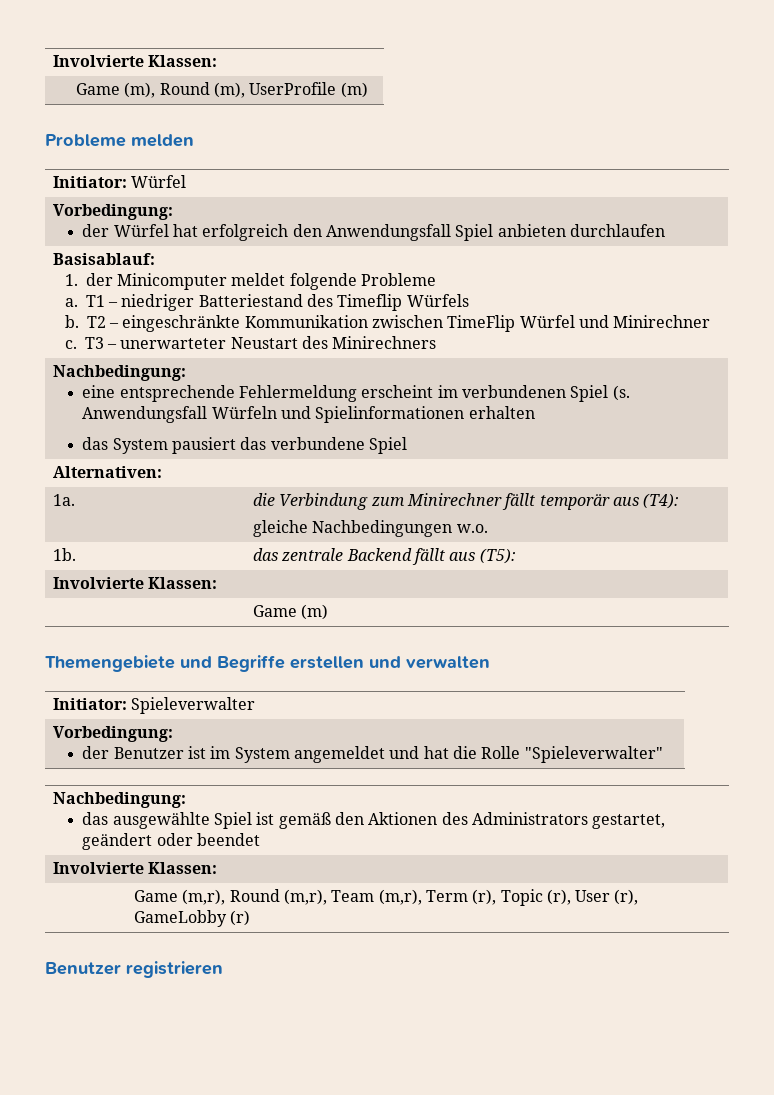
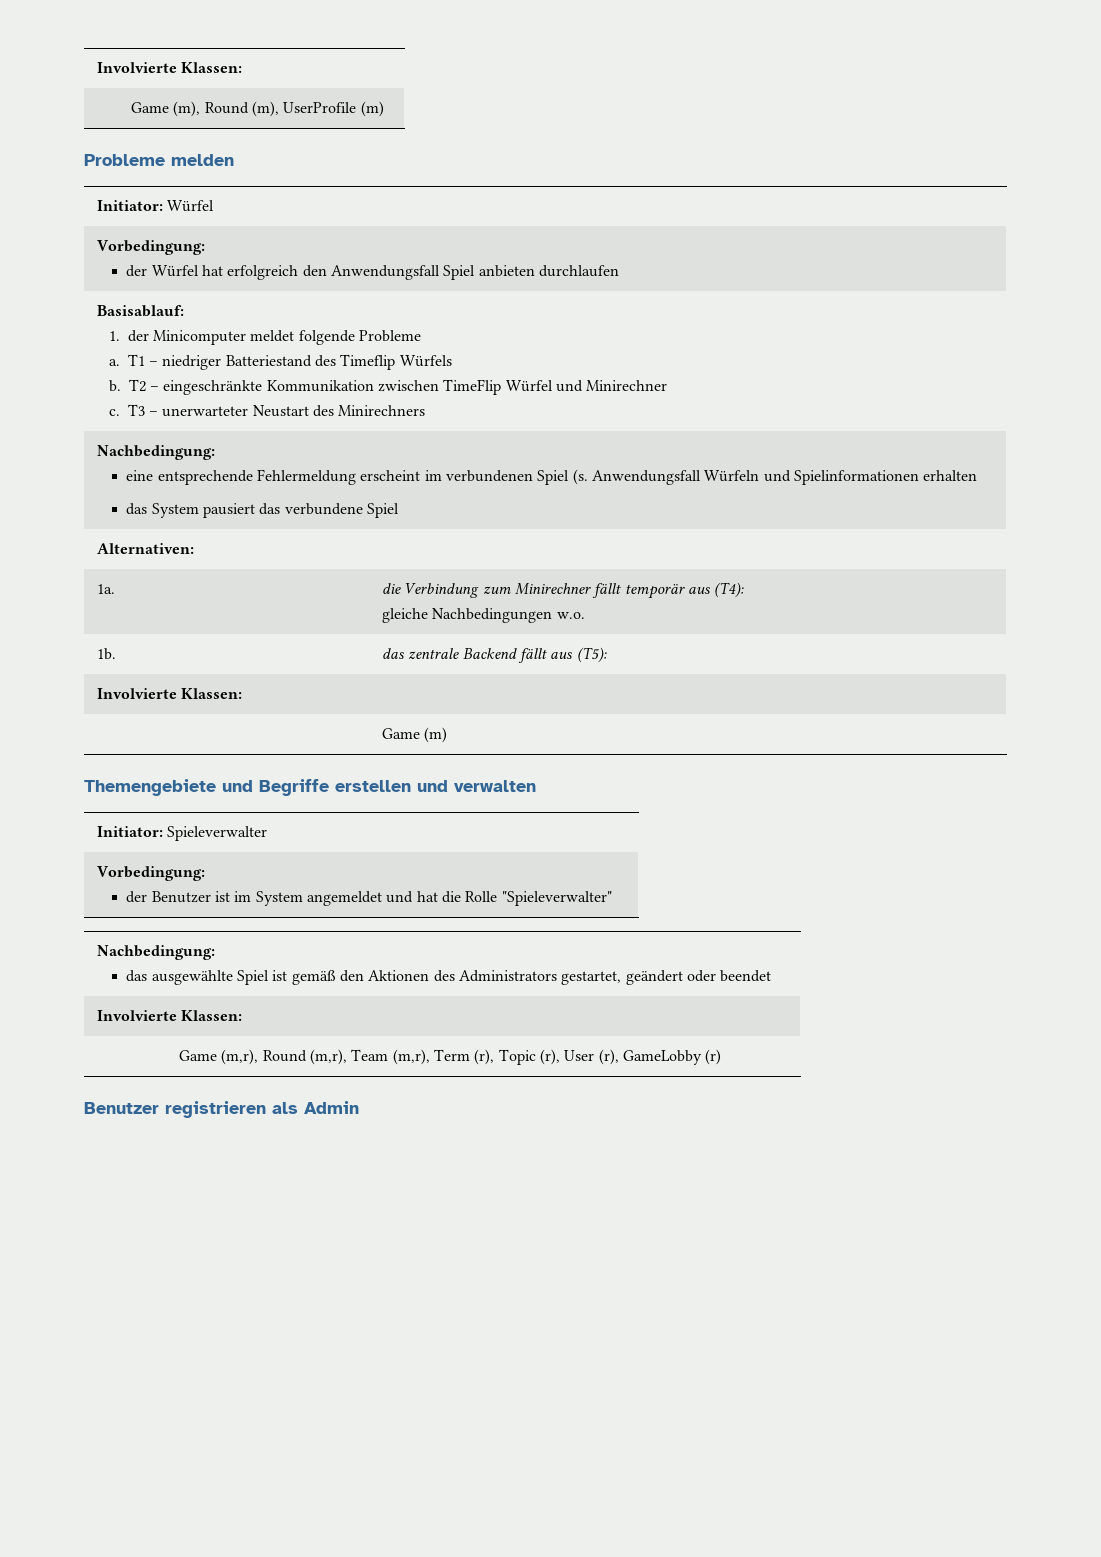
- Benutzer registrieren
+ Benutzer registrieren als Admin

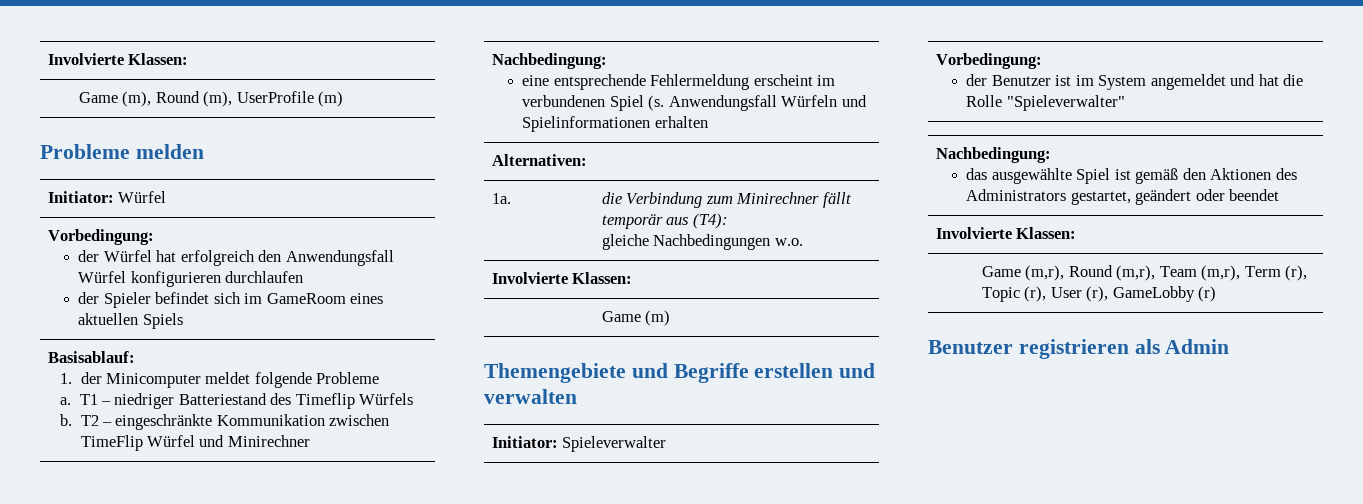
  Initiator: Würfel
  Vorbedingung:
- der Würfel hat erfolgreich den Anwendungsfall Spiel anbieten durchlaufen
+ der Würfel hat erfolgreich den Anwendungsfall Würfel konfigurieren durchlaufen
+ der Spieler befindet sich im GameRoom eines aktuellen Spiels
  Basisablauf:
  1. der Minicomputer meldet folgende Probleme
  a. T1 – niedriger Batteriestand des Timeflip Würfels
  b. T2 – eingeschränkte Kommunikation zwischen TimeFlip Würfel und Minirechner
- c. T3 – unerwarteter Neustart des Minirechners
  Nachbedingung:
  eine entsprechende Fehlermeldung erscheint im verbundenen Spiel (s. Anwendungsfall Würfeln und Spielinformationen erhalten
- das System pausiert das verbundene Spiel
- 1b. | das zentrale Backend fällt aus (T5):

